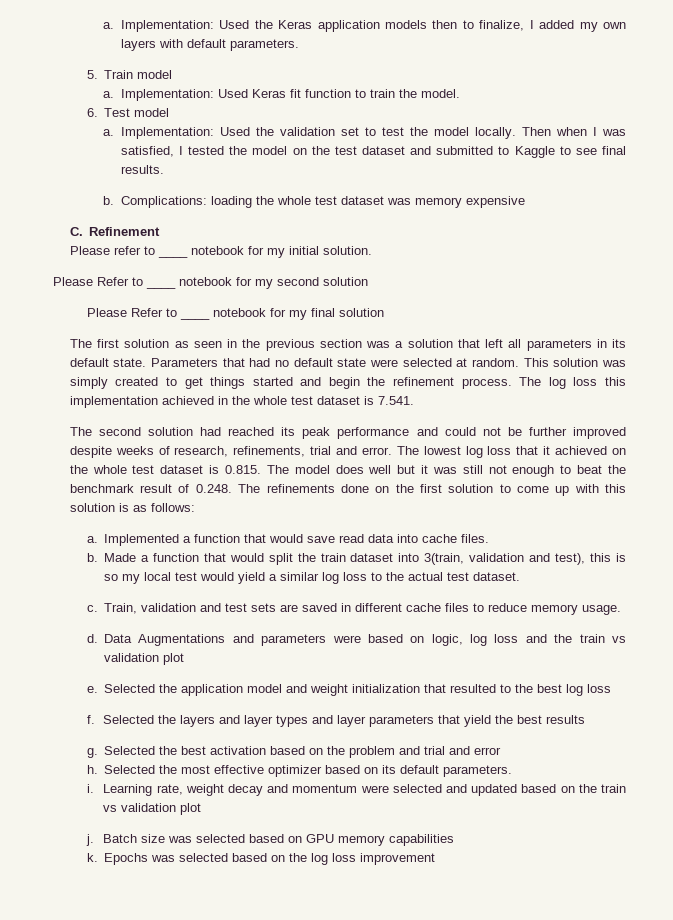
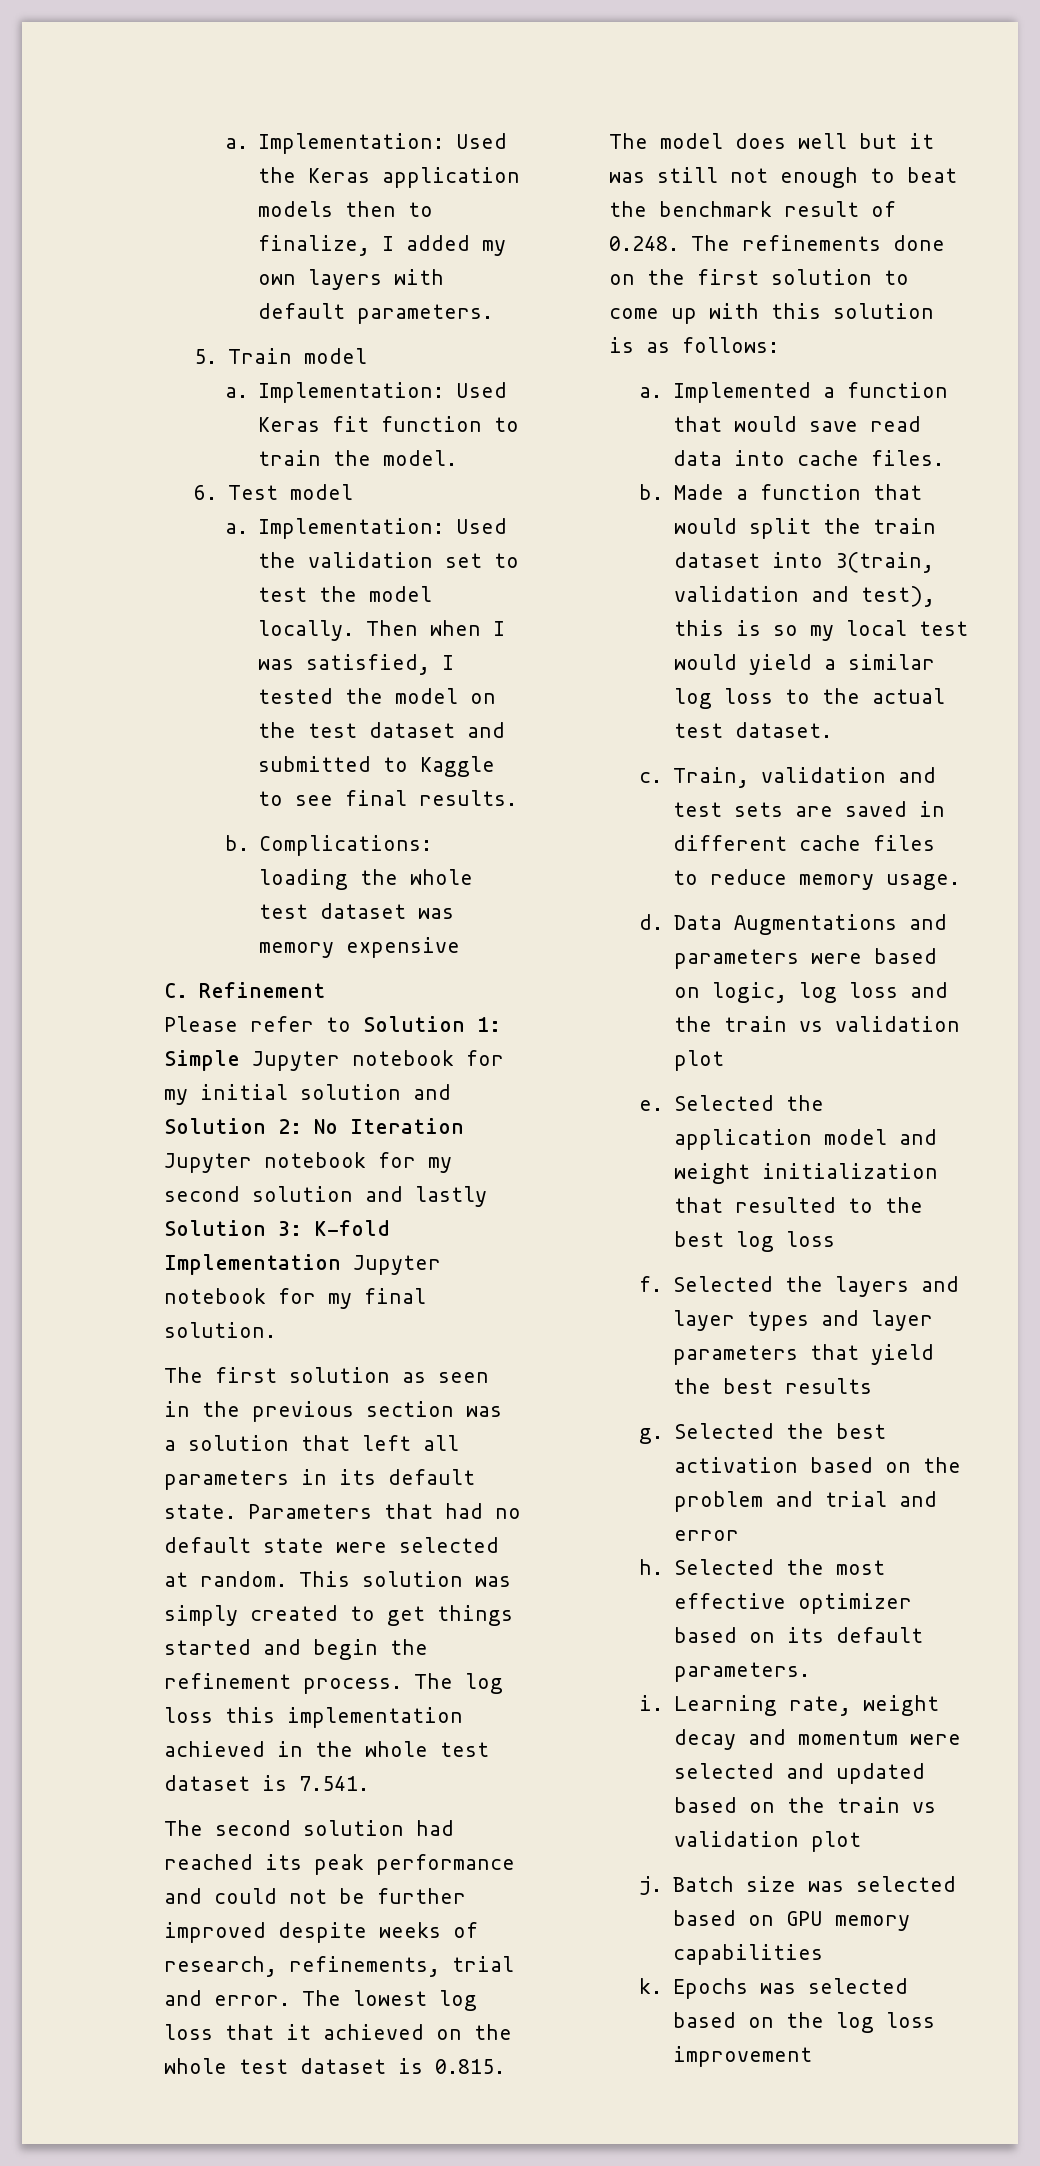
- Please refer to ____ notebook for my initial solution.
- Please Refer to ____ notebook for my second solution
- Please Refer to ____ notebook for my final solution
+ Please refer to Solution 1: Simple Jupyter notebook for my initial solution and Solution 2: No Iteration Jupyter notebook for my second solution and lastly Solution 3: K-fold Implementation Jupyter notebook for my final solution.

